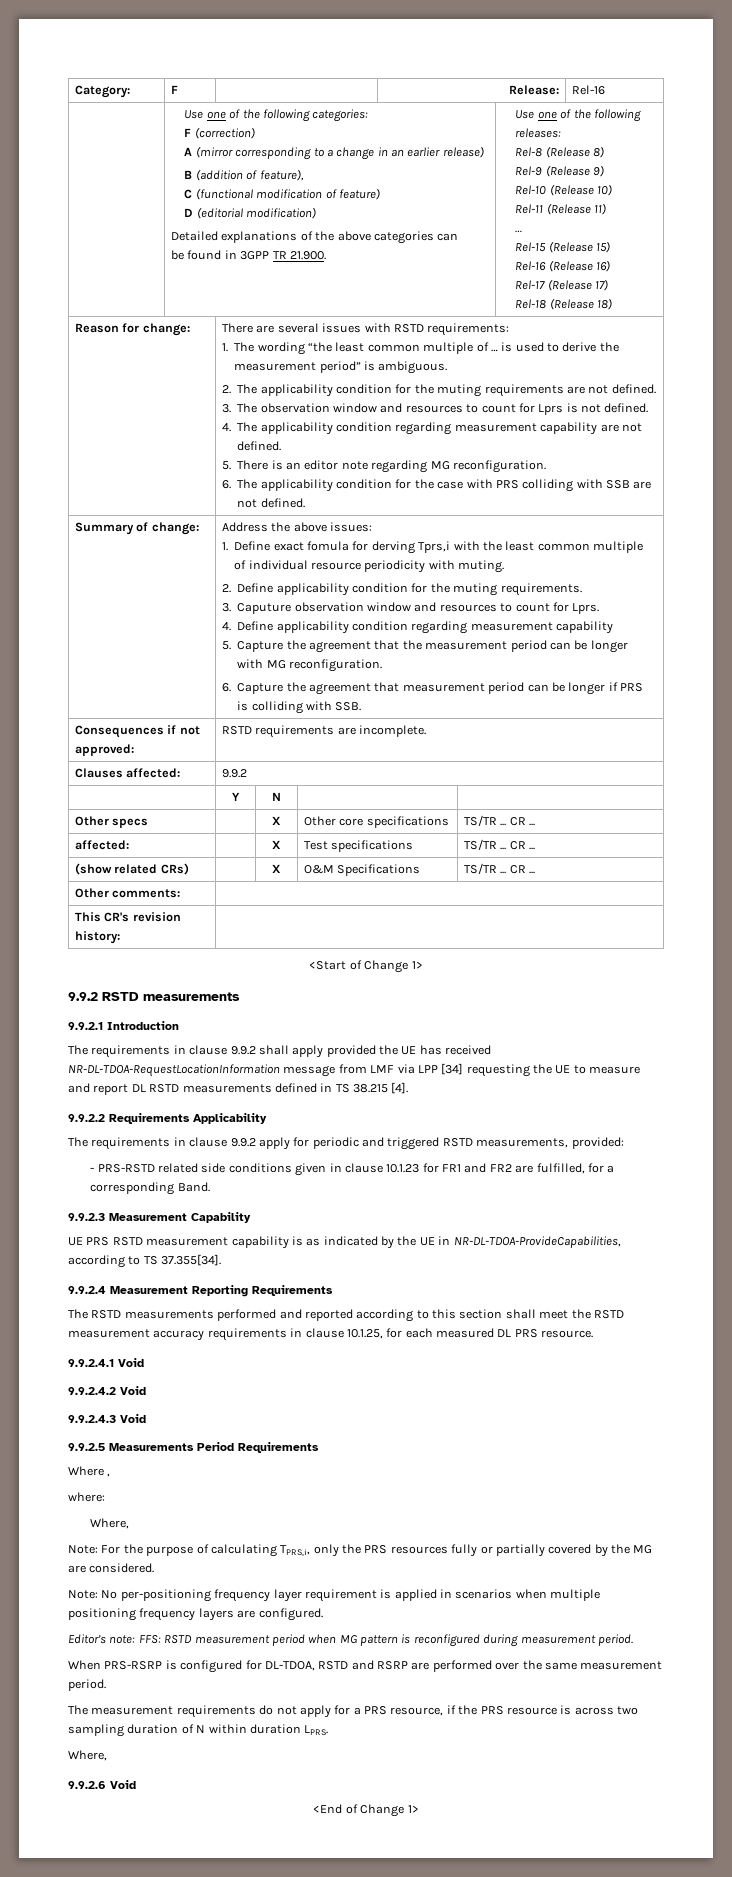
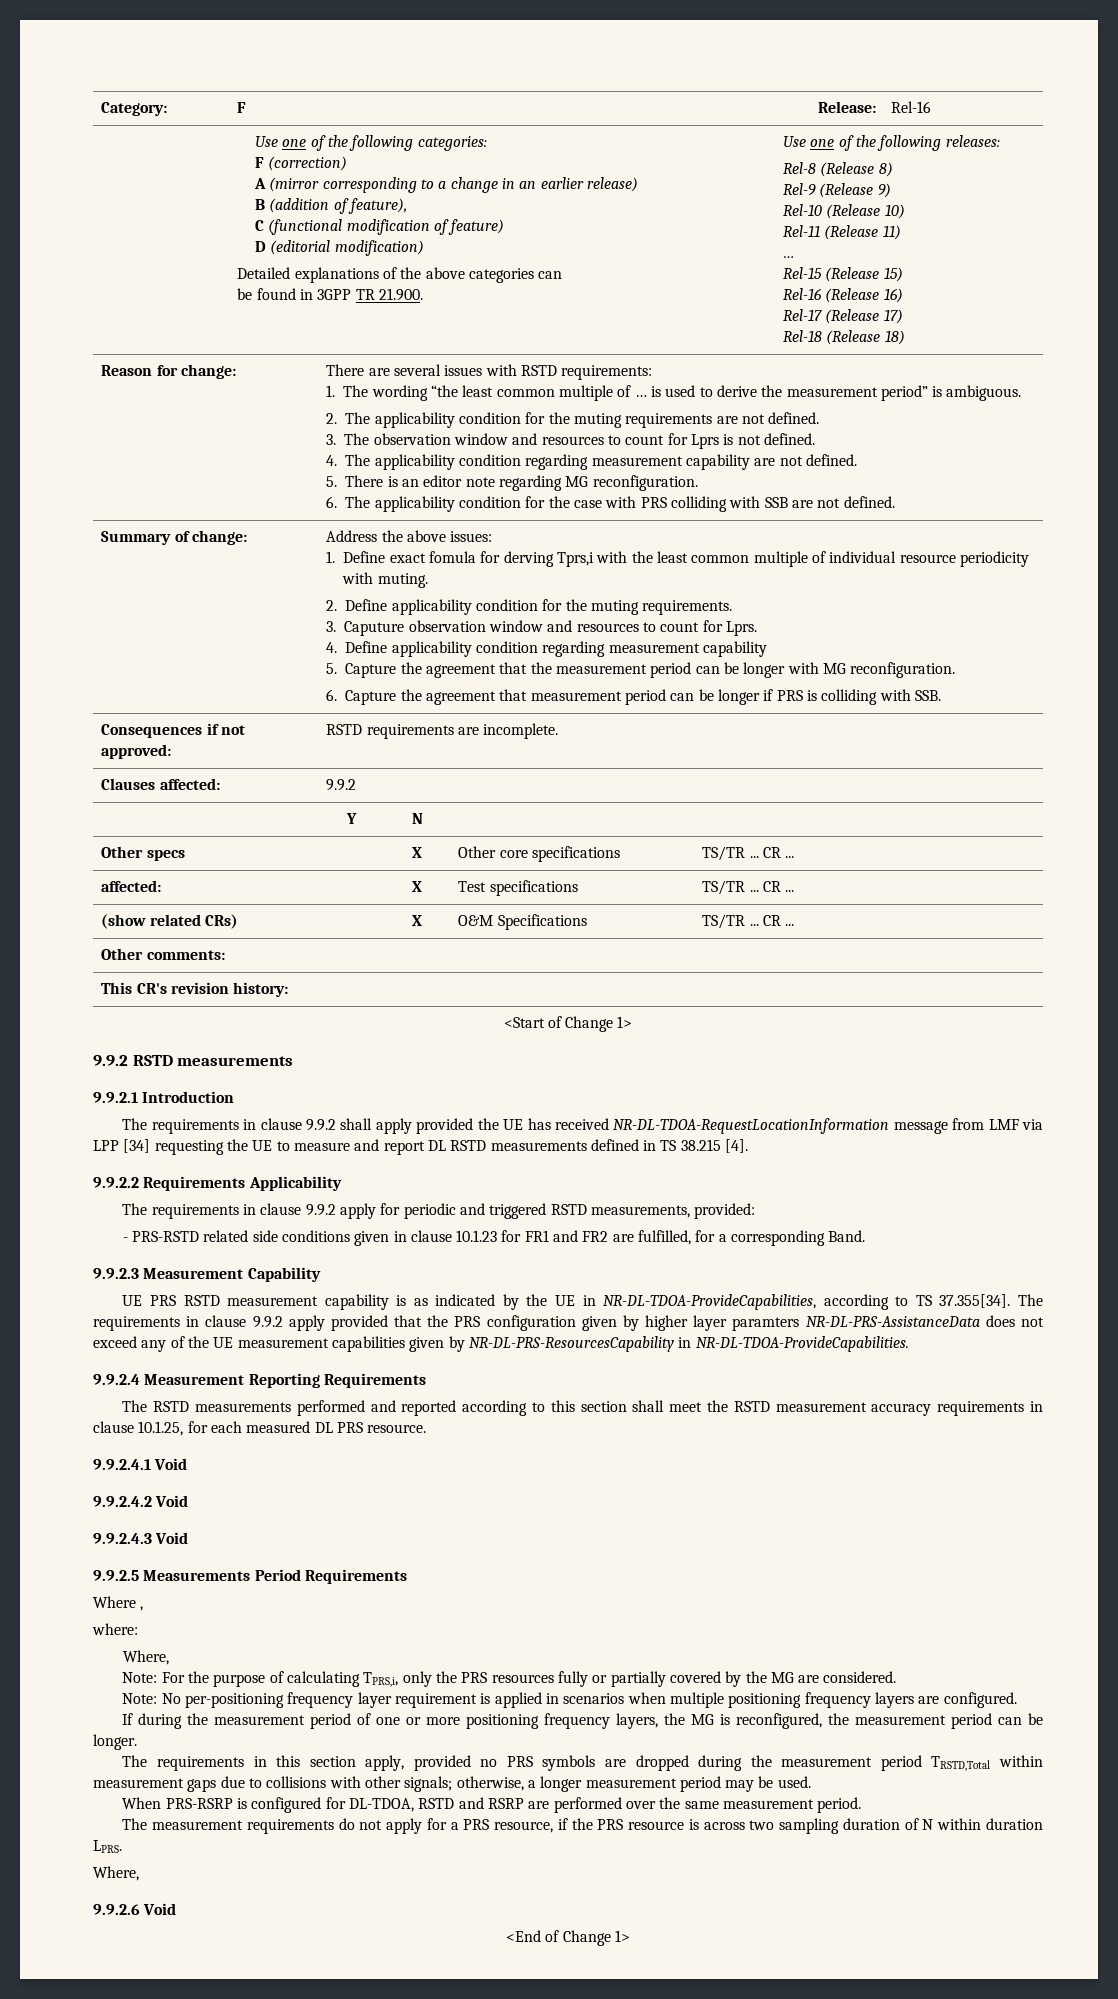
- UE PRS RSTD measurement capability is as indicated by the UE in NR-DL-TDOA-ProvideCapabilities, according to TS 37.355[34].
+ UE PRS RSTD measurement capability is as indicated by the UE in NR-DL-TDOA-ProvideCapabilities, according to TS 37.355[34]. The requirements in clause 9.9.2 apply provided that the PRS configuration given by higher layer paramters NR-DL-PRS-AssistanceData does not exceed any of the UE measurement capabilities given by NR-DL-PRS-ResourcesCapability in NR-DL-TDOA-ProvideCapabilities.
- Editor’s note: FFS: RSTD measurement period when MG pattern is reconfigured during measurement period.
+ If during the measurement period of one or more positioning frequency layers, the MG is reconfigured, the measurement period can be longer.
+ The requirements in this section apply, provided no PRS symbols are dropped during the measurement period TRSTD,Total within measurement gaps due to collisions with other signals; otherwise, a longer measurement period may be used.

